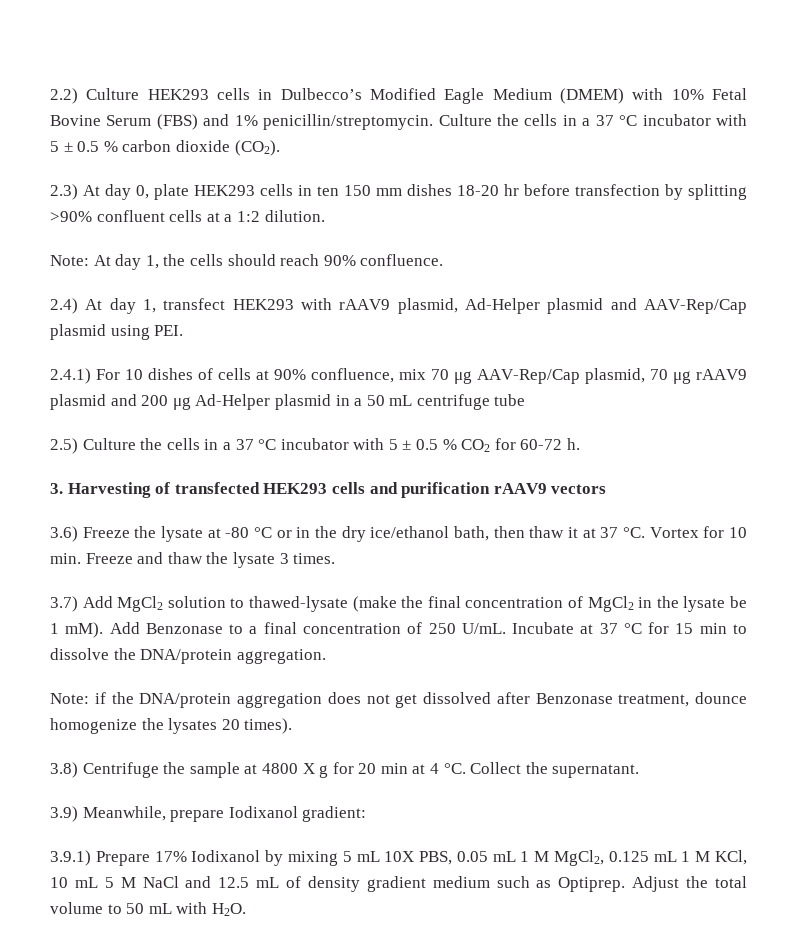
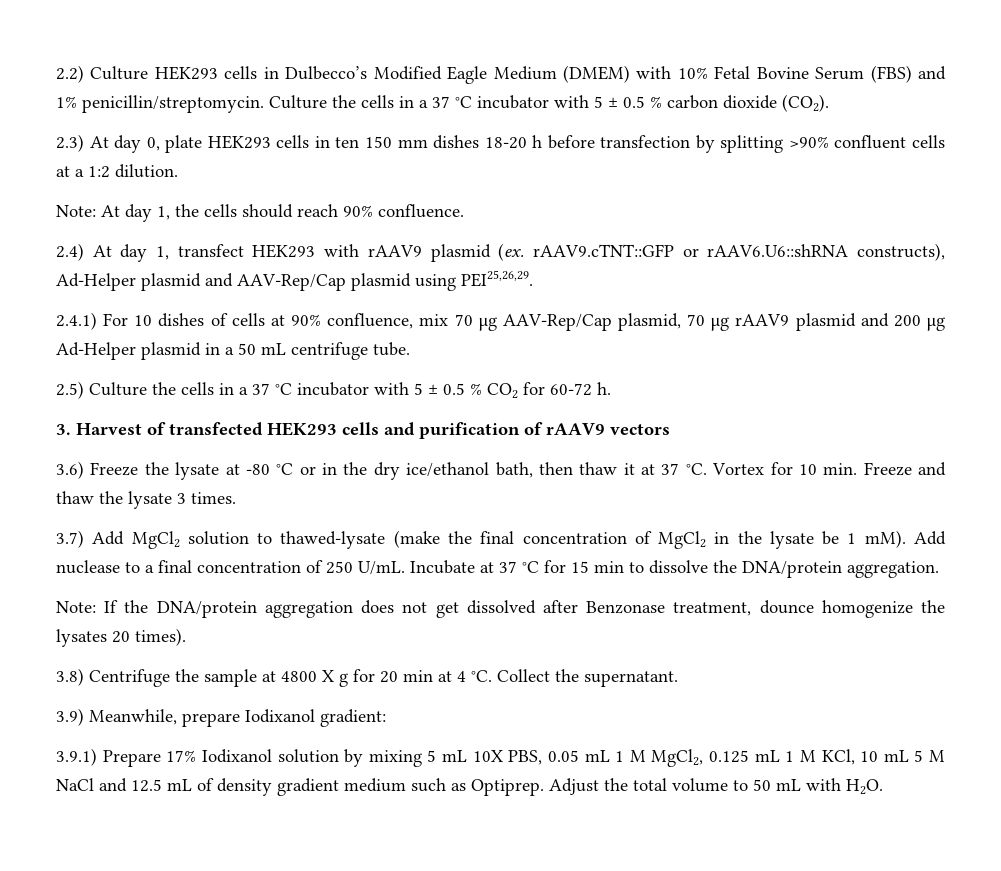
- 2.3) At day 0, plate HEK293 cells in ten 150 mm dishes 18-20 hr before transfection by splitting >90% confluent cells at a 1:2 dilution.
+ 2.3) At day 0, plate HEK293 cells in ten 150 mm dishes 18-20 h before transfection by splitting >90% confluent cells at a 1:2 dilution.
- 2.4) At day 1, transfect HEK293 with rAAV9 plasmid, Ad-Helper plasmid and AAV-Rep/Cap plasmid using PEI.
+ 2.4) At day 1, transfect HEK293 with rAAV9 plasmid (ex. rAAV9.cTNT::GFP or rAAV6.U6::shRNA constructs), Ad-Helper plasmid and AAV-Rep/Cap plasmid using PEI25,26,29.
- 2.4.1) For 10 dishes of cells at 90% confluence, mix 70 μg AAV-Rep/Cap plasmid, 70 μg rAAV9 plasmid and 200 μg Ad-Helper plasmid in a 50 mL centrifuge tube
+ 2.4.1) For 10 dishes of cells at 90% confluence, mix 70 μg AAV-Rep/Cap plasmid, 70 μg rAAV9 plasmid and 200 μg Ad-Helper plasmid in a 50 mL centrifuge tube.
- 3. Harvesting of transfected HEK293 cells and purification rAAV9 vectors
+ 3. Harvest of transfected HEK293 cells and purification of rAAV9 vectors
- Add Benzonase to a final concentration of 250 U/mL.
+ Add nuclease to a final concentration of 250 U/mL.
- Note: if the DNA/protein aggregation does not get dissolved after Benzonase treatment, dounce homogenize the lysates 20 times).
+ Note: If the DNA/protein aggregation does not get dissolved after Benzonase treatment, dounce homogenize the lysates 20 times).
- 3.9.1) Prepare 17% Iodixanol by mixing 5 mL 10X PBS, 0.05 mL 1 M MgCl2, 0.125 mL 1 M KCl, 10 mL 5 M NaCl and 12.5 mL of density gradient medium such as Optiprep.
+ 3.9.1) Prepare 17% Iodixanol solution by mixing 5 mL 10X PBS, 0.05 mL 1 M MgCl2, 0.125 mL 1 M KCl, 10 mL 5 M NaCl and 12.5 mL of density gradient medium such as Optiprep.

